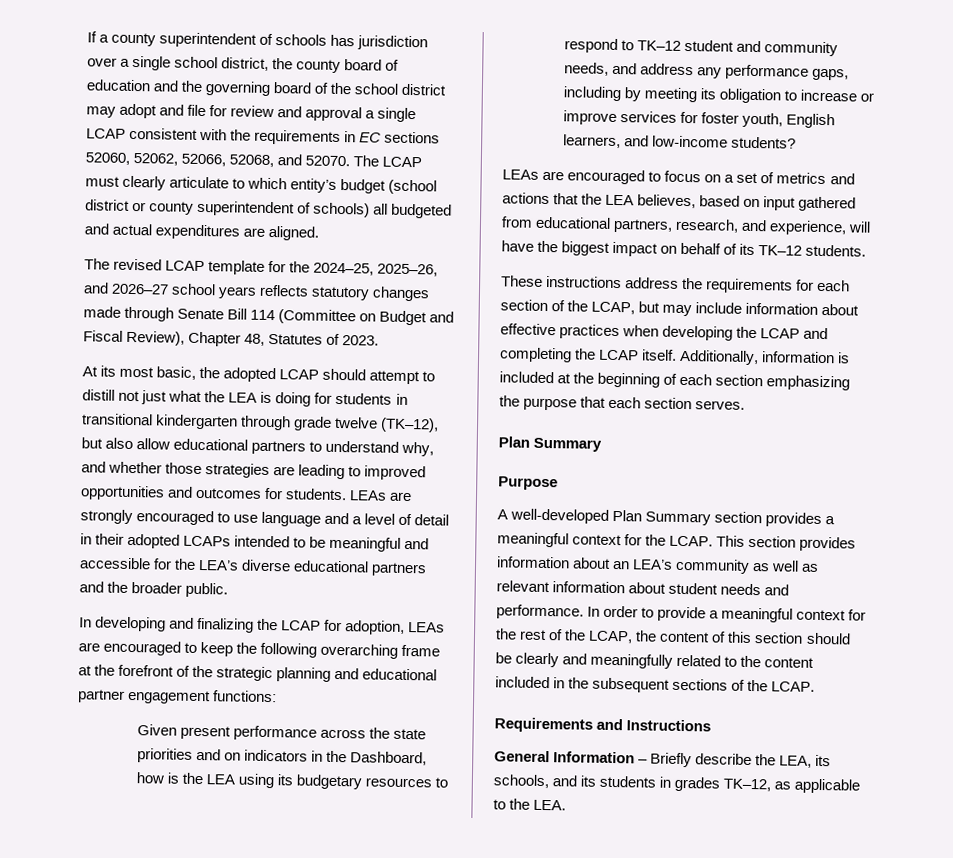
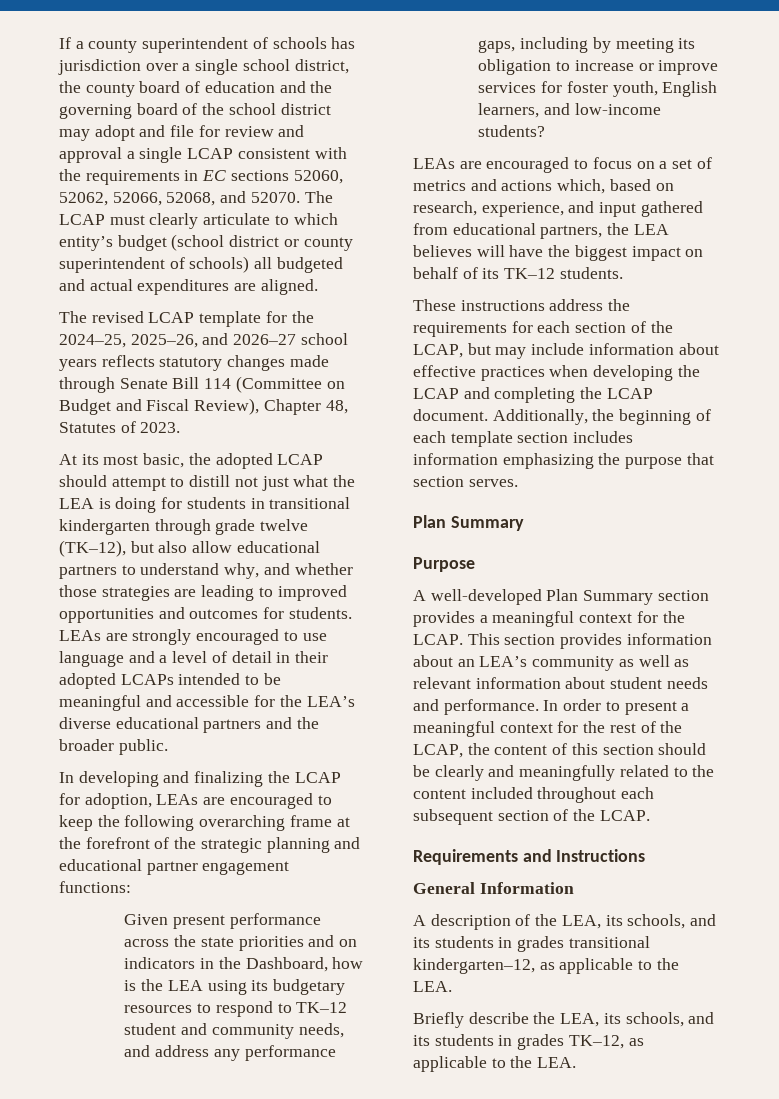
- LEAs are encouraged to focus on a set of metrics and actions that the LEA believes, based on input gathered from educational partners, research, and experience, will have the biggest impact on behalf of its TK–12 students.
+ LEAs are encouraged to focus on a set of metrics and actions which, based on research, experience, and input gathered from educational partners, the LEA believes will have the biggest impact on behalf of its TK–12 students.
- These instructions address the requirements for each section of the LCAP, but may include information about effective practices when developing the LCAP and completing the LCAP itself. Additionally, information is included at the beginning of each section emphasizing the purpose that each section serves.
+ These instructions address the requirements for each section of the LCAP, but may include information about effective practices when developing the LCAP and completing the LCAP document. Additionally, the beginning of each template section includes information emphasizing the purpose that section serves.
- In order to provide a meaningful context for the rest of the LCAP, the content of this section should be clearly and meaningfully related to the content included in the subsequent sections of the LCAP.
+ In order to present a meaningful context for the rest of the LCAP, the content of this section should be clearly and meaningfully related to the content included throughout each subsequent section of the LCAP.
- General Information – Briefly describe the LEA, its schools, and its students in grades TK–12, as applicable to the LEA.
+ General Information
+ A description of the LEA, its schools, and its students in grades transitional kindergarten–12, as applicable to the LEA.
+ Briefly describe the LEA, its schools, and its students in grades TK–12, as applicable to the LEA.

